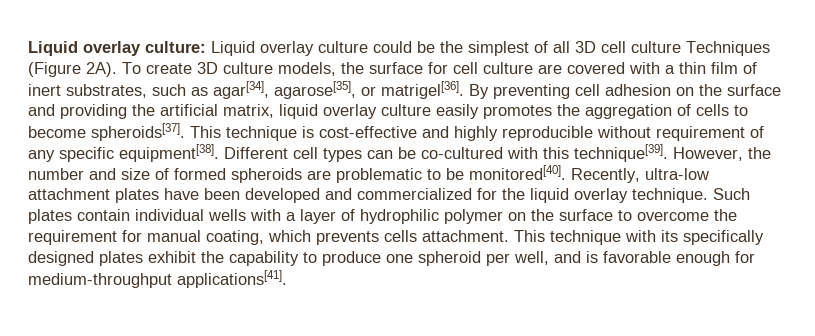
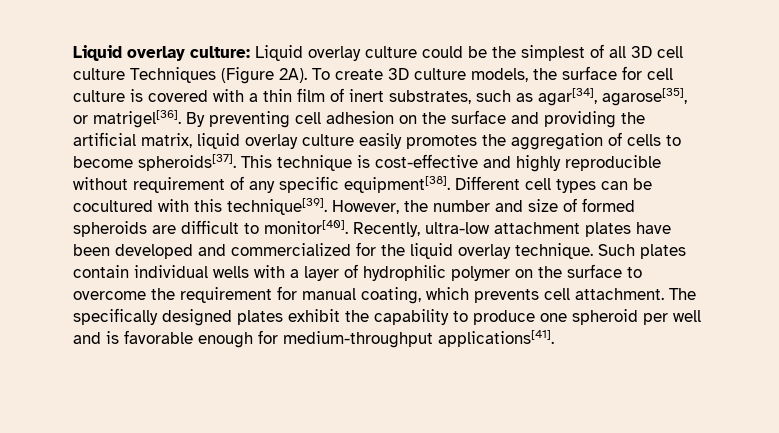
- To create 3D culture models, the surface for cell culture are covered with a thin film of inert substrates, such as agar[34], agarose[35], or matrigel[36].
+ To create 3D culture models, the surface for cell culture is covered with a thin film of inert substrates, such as agar[34], agarose[35], or matrigel[36].
- Different cell types can be co-cultured with this technique[39].
+ Different cell types can be cocultured with this technique[39].
- However, the number and size of formed spheroids are problematic to be monitored[40].
+ However, the number and size of formed spheroids are difficult to monitor[40].
- Such plates contain individual wells with a layer of hydrophilic polymer on the surface to overcome the requirement for manual coating, which prevents cells attachment. This technique with its specifically designed plates exhibit the capability to produce one spheroid per well, and is favorable enough for medium-throughput applications[41].
+ Such plates contain individual wells with a layer of hydrophilic polymer on the surface to overcome the requirement for manual coating, which prevents cell attachment. The specifically designed plates exhibit the capability to produce one spheroid per well and is favorable enough for medium-throughput applications[41].

